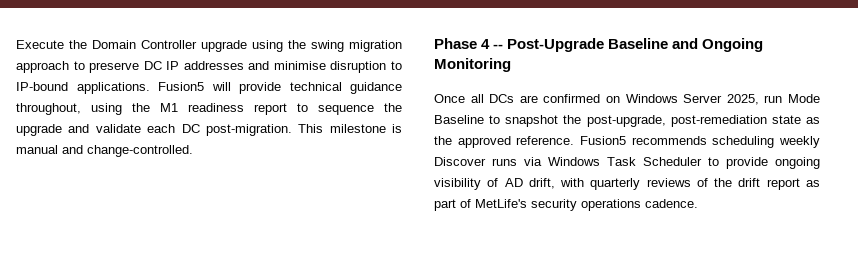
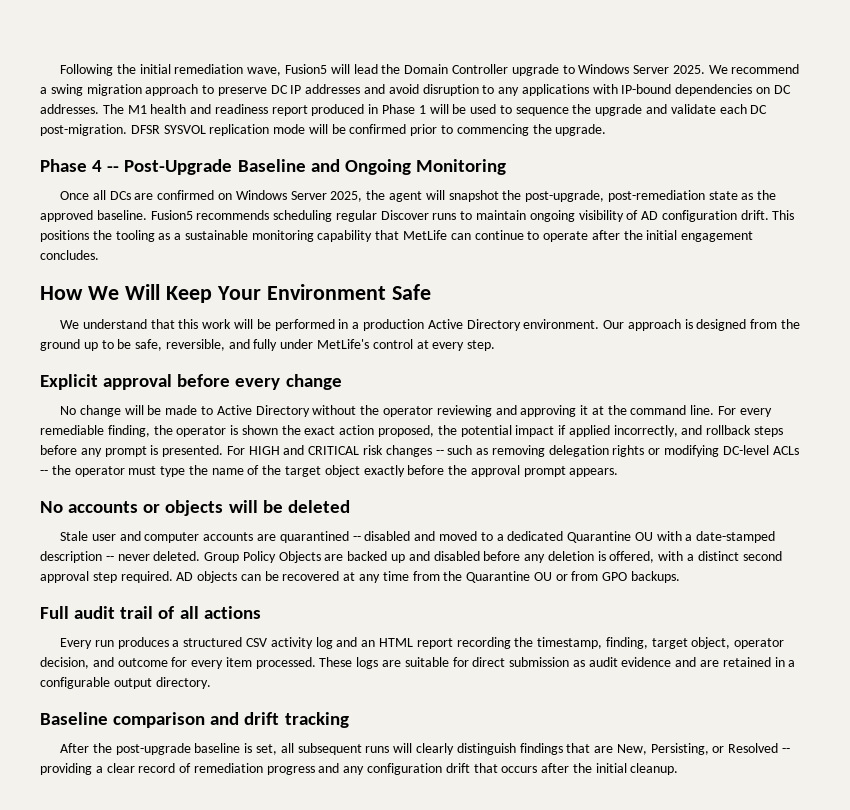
- Execute the Domain Controller upgrade using the swing migration approach to preserve DC IP addresses and minimise disruption to IP-bound applications. Fusion5 will provide technical guidance throughout, using the M1 readiness report to sequence the upgrade and validate each DC post-migration.
+ Following the initial remediation wave, Fusion5 will lead the Domain Controller upgrade to Windows Server 2025. We recommend a swing migration approach to preserve DC IP addresses and avoid disruption to any applications with IP-bound dependencies on DC addresses. The M1 health and readiness report produced in Phase 1 will be used to sequence the upgrade and validate each DC post-migration.
- This milestone is manual and change-controlled.
+ DFSR SYSVOL replication mode will be confirmed prior to commencing the upgrade.
- Once all DCs are confirmed on Windows Server 2025, run Mode Baseline to snapshot the post-upgrade, post-remediation state as the approved reference.
+ Once all DCs are confirmed on Windows Server 2025, the agent will snapshot the post-upgrade, post-remediation state as the approved baseline.
- Fusion5 recommends scheduling weekly Discover runs via Windows Task Scheduler to provide ongoing visibility of AD drift, with quarterly reviews of the drift report as part of MetLife's security operations cadence.
+ Fusion5 recommends scheduling regular Discover runs to maintain ongoing visibility of AD configuration drift. This positions the tooling as a sustainable monitoring capability that MetLife can continue to operate after the initial engagement concludes.
+ How We Will Keep Your Environment Safe
+ We understand that this work will be performed in a production Active Directory environment. Our approach is designed from the ground up to be safe, reversible, and fully under MetLife's control at every step.
+ Explicit approval before every change
+ No change will be made to Active Directory without the operator reviewing and approving it at the command line. For every remediable finding, the operator is shown the exact action proposed, the potential impact if applied incorrectly, and rollback steps before any prompt is presented. For HIGH and CRITICAL risk changes -- such as removing delegation rights or modifying DC-level ACLs -- the operator must type the name of the target object exactly before the approval prompt appears.
+ No accounts or objects will be deleted
+ Stale user and computer accounts are quarantined -- disabled and moved to a dedicated Quarantine OU with a date-stamped description -- never deleted. Group Policy Objects are backed up and disabled before any deletion is offered, with a distinct second approval step required. AD objects can be recovered at any time from the Quarantine OU or from GPO backups.
+ Full audit trail of all actions
+ Every run produces a structured CSV activity log and an HTML report recording the timestamp, finding, target object, operator decision, and outcome for every item processed. These logs are suitable for direct submission as audit evidence and are retained in a configurable output directory.
+ Baseline comparison and drift tracking
+ After the post-upgrade baseline is set, all subsequent runs will clearly distinguish findings that are New, Persisting, or Resolved -- providing a clear record of remediation progress and any configuration drift that occurs after the initial cleanup.

